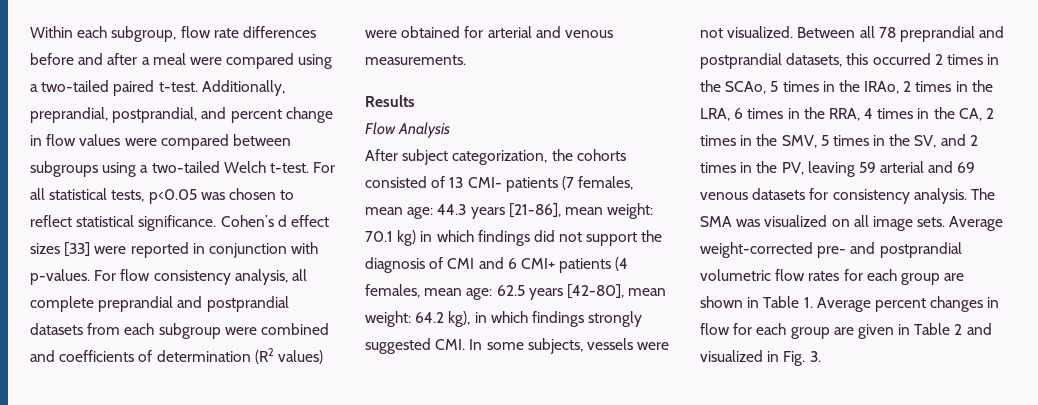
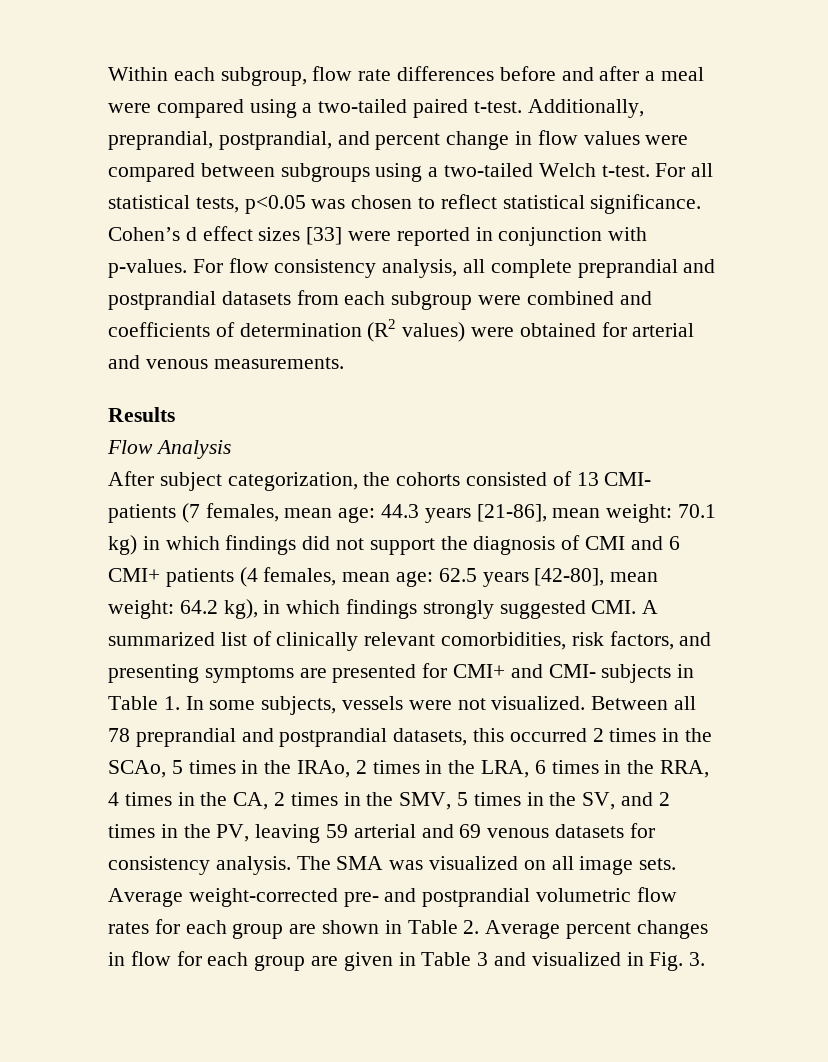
- After subject categorization, the cohorts consisted of 13 CMI- patients (7 females, mean age: 44.3 years [21-86], mean weight: 70.1 kg) in which findings did not support the diagnosis of CMI and 6 CMI+ patients (4 females, mean age: 62.5 years [42-80], mean weight: 64.2 kg), in which findings strongly suggested CMI. In some subjects, vessels were not visualized.
+ After subject categorization, the cohorts consisted of 13 CMI- patients (7 females, mean age: 44.3 years [21-86], mean weight: 70.1 kg) in which findings did not support the diagnosis of CMI and 6 CMI+ patients (4 females, mean age: 62.5 years [42-80], mean weight: 64.2 kg), in which findings strongly suggested CMI. A summarized list of clinically relevant comorbidities, risk factors, and presenting symptoms are presented for CMI+ and CMI- subjects in Table 1. In some subjects, vessels were not visualized.
- Average weight-corrected pre- and postprandial volumetric flow rates for each group are shown in Table 1. Average percent changes in flow for each group are given in Table 2 and visualized in Fig. 3.
+ Average weight-corrected pre- and postprandial volumetric flow rates for each group are shown in Table 2. Average percent changes in flow for each group are given in Table 3 and visualized in Fig. 3.

